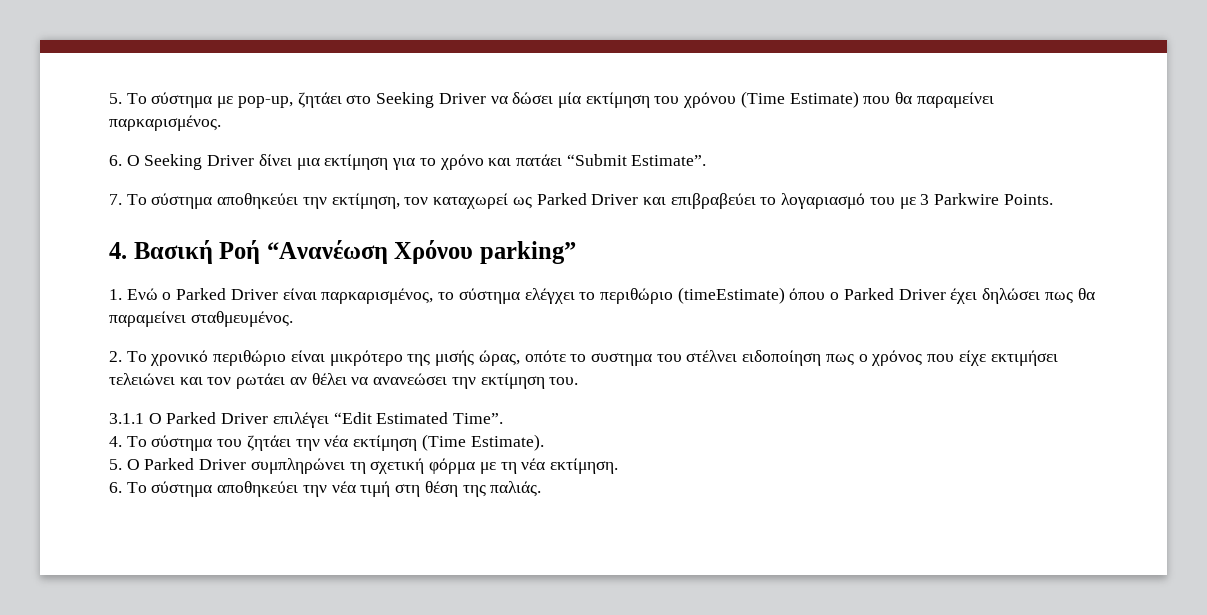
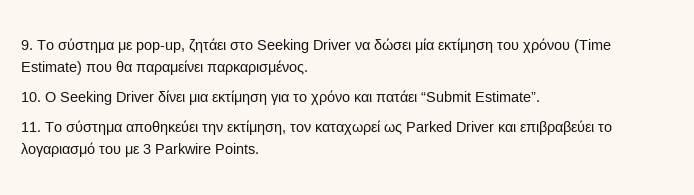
- 5. Το σύστημα με pop-up, ζητάει στο Seeking Driver να δώσει μία εκτίμηση του χρόνου (Time Estimate) που θα παραμείνει παρκαρισμένος.
+ 9. Το σύστημα με pop-up, ζητάει στο Seeking Driver να δώσει μία εκτίμηση του χρόνου (Time Estimate) που θα παραμείνει παρκαρισμένος.
- 6. Ο Seeking Driver δίνει μια εκτίμηση για το χρόνο και πατάει “Submit Estimate”.
+ 10. Ο Seeking Driver δίνει μια εκτίμηση για το χρόνο και πατάει “Submit Estimate”.
- 7. Το σύστημα αποθηκεύει την εκτίμηση, τον καταχωρεί ως Parked Driver και επιβραβεύει το λογαριασμό του με 3 Parkwire Points.
+ 11. Το σύστημα αποθηκεύει την εκτίμηση, τον καταχωρεί ως Parked Driver και επιβραβεύει το λογαριασμό του με 3 Parkwire Points.
- 4. Βασική Ροή “Ανανέωση Χρόνου parking”
- 1. Ενώ ο Parked Driver είναι παρκαρισμένος, το σύστημα ελέγχει το περιθώριο (timeEstimate) όπου ο Parked Driver έχει δηλώσει πως θα παραμείνει σταθμευμένος.
- 2. Το χρονικό περιθώριο είναι μικρότερο της μισής ώρας, οπότε το συστημα του στέλνει ειδοποίηση πως ο χρόνος που είχε εκτιμήσει τελειώνει και τον ρωτάει αν θέλει να ανανεώσει την εκτίμηση του.
- 3.1.1 Ο Parked Driver επιλέγει “Edit Estimated Time”.
- 4. Το σύστημα του ζητάει την νέα εκτίμηση (Time Estimate).
- 5. Ο Parked Driver συμπληρώνει τη σχετική φόρμα με τη νέα εκτίμηση.
- 6. Το σύστημα αποθηκεύει την νέα τιμή στη θέση της παλιάς.

